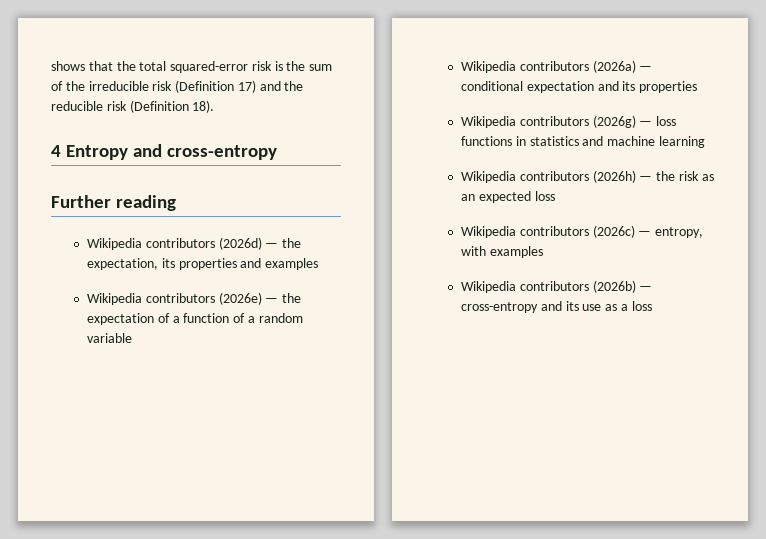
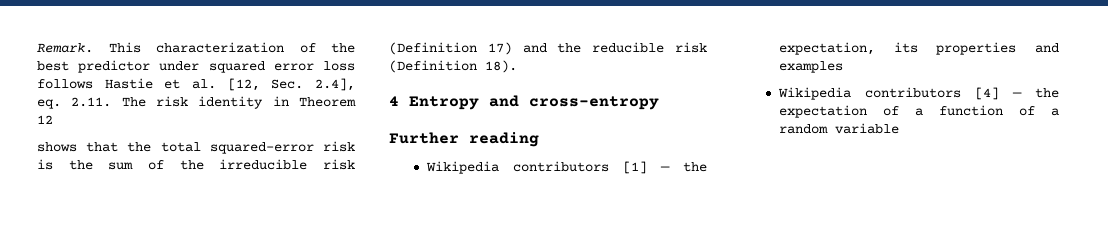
+ Remark. This characterization of the best predictor under squared error loss follows Hastie et al. [12, Sec. 2.4], eq. 2.11. The risk identity in Theorem 12
- Wikipedia contributors (2026d) — the expectation, its properties and examples
+ Wikipedia contributors [1] — the expectation, its properties and examples
- Wikipedia contributors (2026e) — the expectation of a function of a random variable
+ Wikipedia contributors [4] — the expectation of a function of a random variable
- Wikipedia contributors (2026a) — conditional expectation and its properties
- Wikipedia contributors (2026g) — loss functions in statistics and machine learning
- Wikipedia contributors (2026h) — the risk as an expected loss
- Wikipedia contributors (2026c) — entropy, with examples
- Wikipedia contributors (2026b) — cross-entropy and its use as a loss

